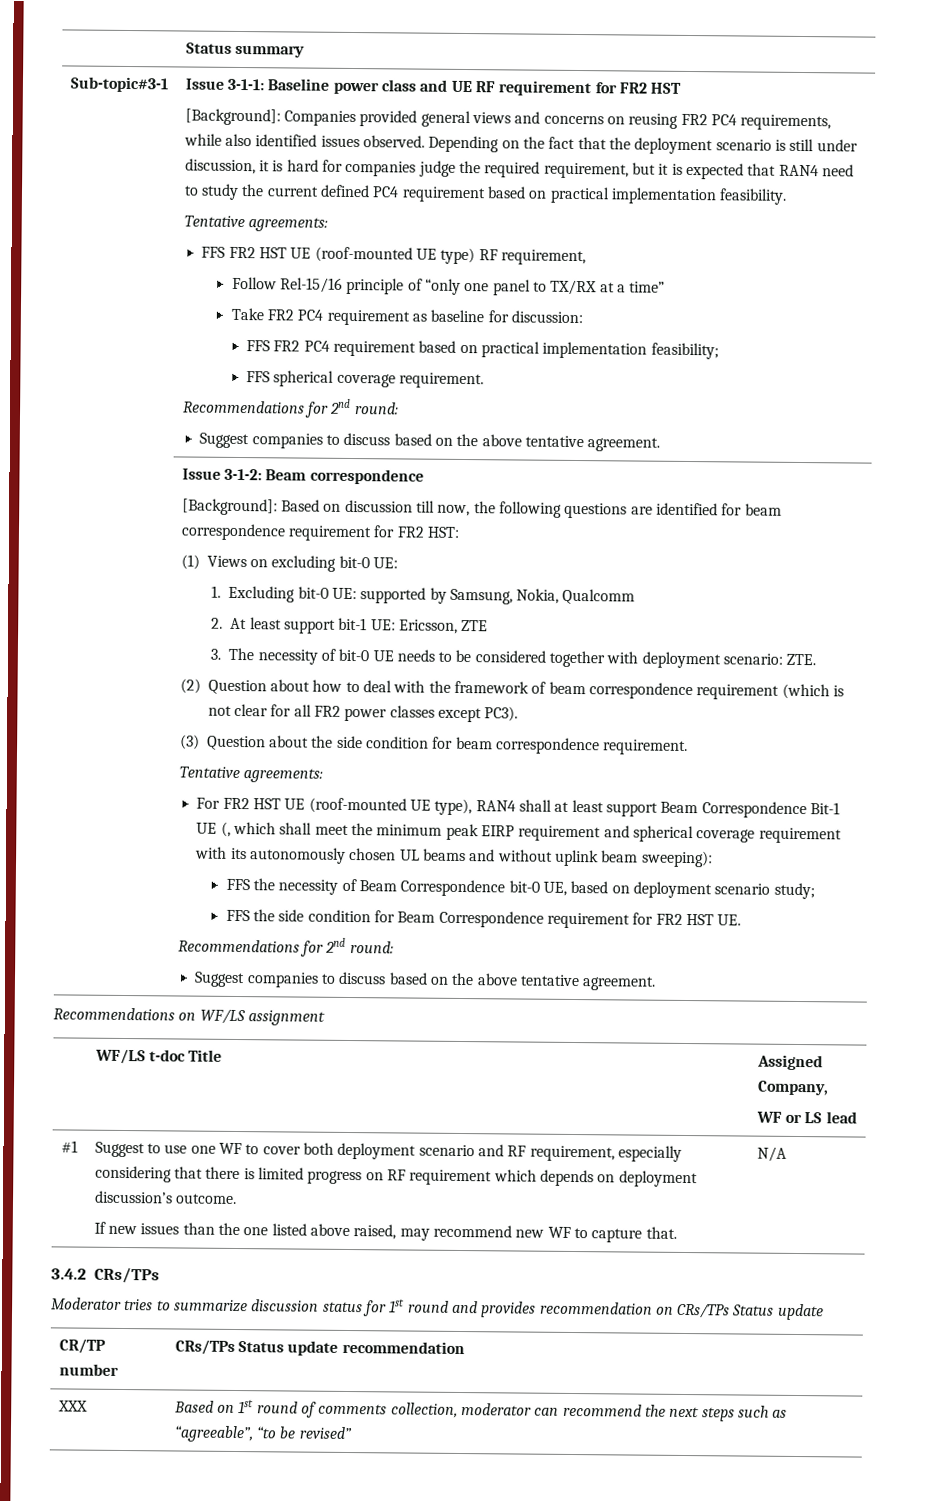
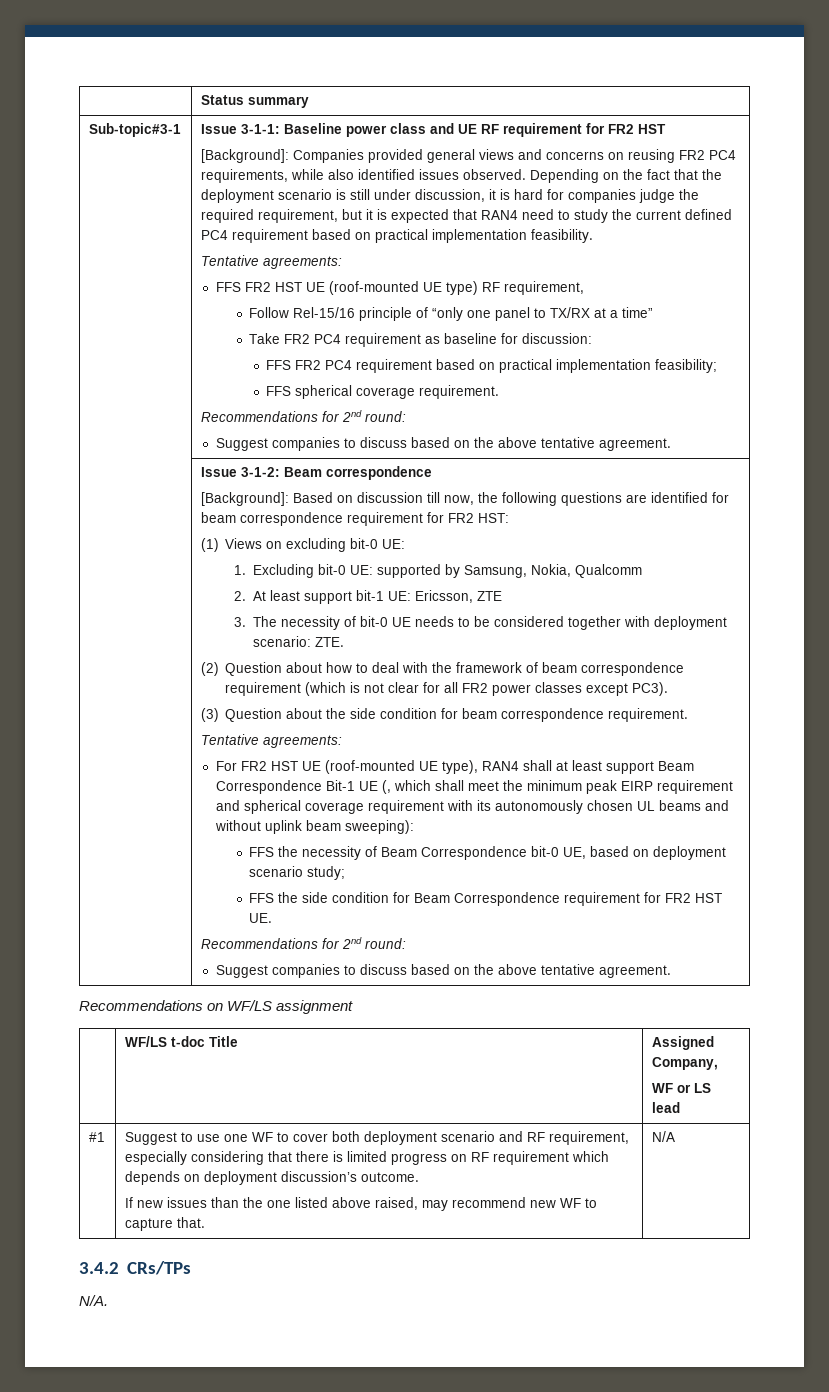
- Moderator tries to summarize discussion status for 1st round and provides recommendation on CRs/TPs Status update
- CR/TP number | CRs/TPs Status update recommendation
- XXX | Based on 1st round of comments collection, moderator can recommend the next steps such as “agreeable”, “to be revised”
+ N/A.

